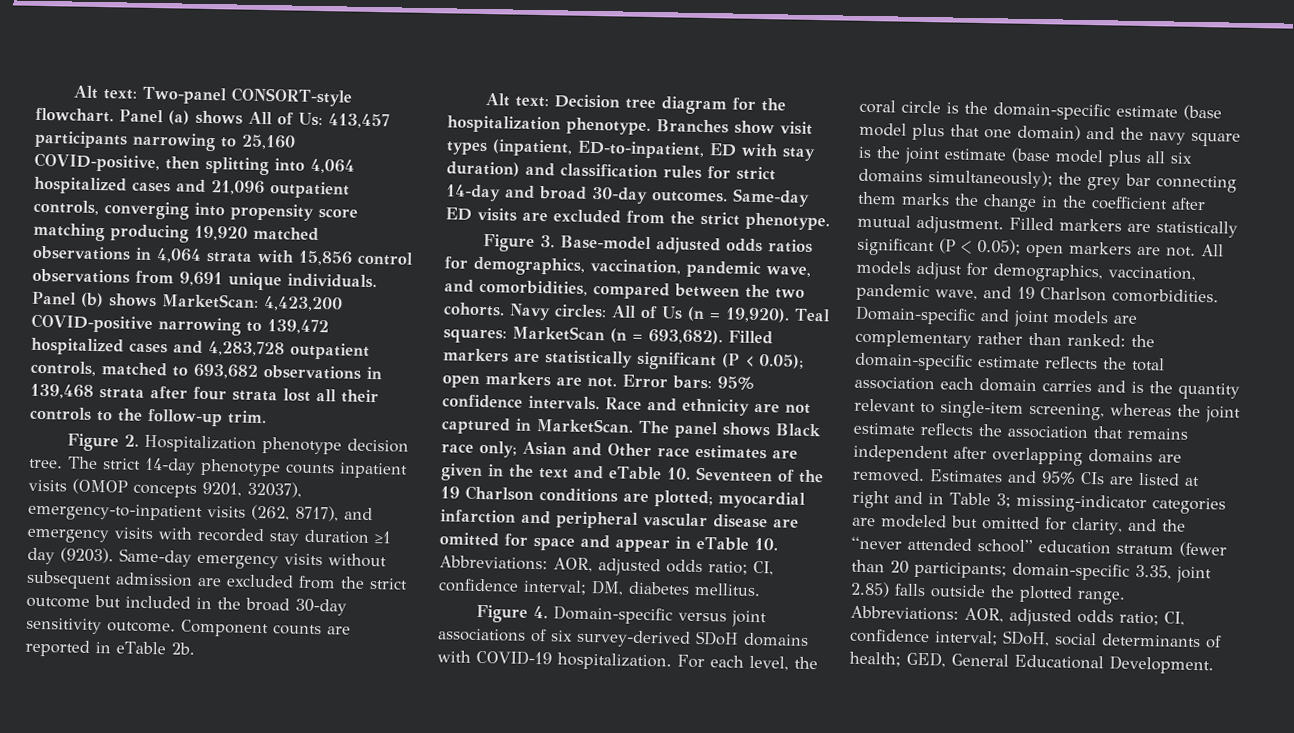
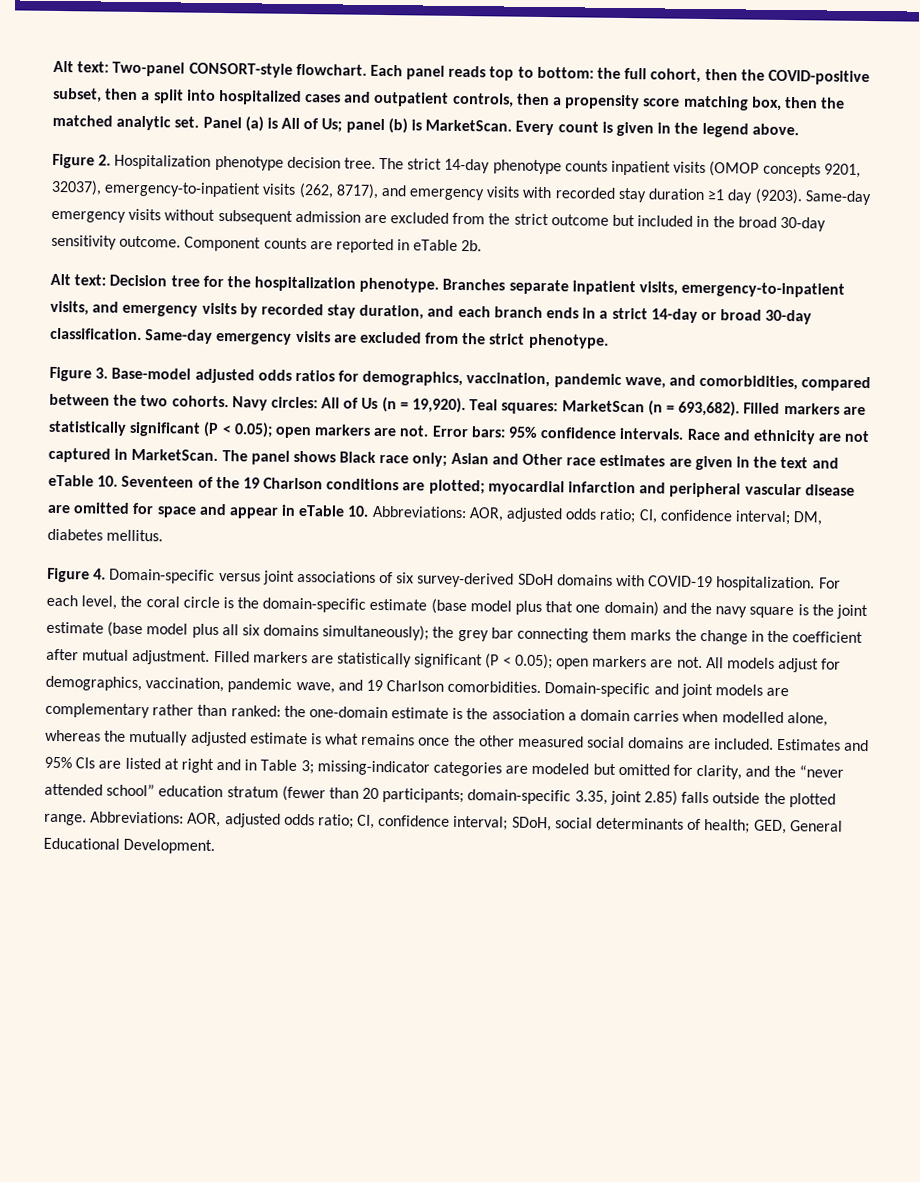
- Panel (a) shows All of Us: 413,457 participants narrowing to 25,160 COVID-positive, then splitting into 4,064 hospitalized cases and 21,096 outpatient controls, converging into propensity score matching producing 19,920 matched observations in 4,064 strata with 15,856 control observations from 9,691 unique individuals. Panel (b) shows MarketScan: 4,423,200 COVID-positive narrowing to 139,472 hospitalized cases and 4,283,728 outpatient controls, matched to 693,682 observations in 139,468 strata after four strata lost all their controls to the follow-up trim.
+ Each panel reads top to bottom: the full cohort, then the COVID-positive subset, then a split into hospitalized cases and outpatient controls, then a propensity score matching box, then the matched analytic set. Panel (a) is All of Us; panel (b) is MarketScan. Every count is given in the legend above.
- Alt text: Decision tree diagram for the hospitalization phenotype.
+ Alt text: Decision tree for the hospitalization phenotype.
- Branches show visit types (inpatient, ED-to-inpatient, ED with stay duration) and classification rules for strict 14-day and broad 30-day outcomes. Same-day ED visits are excluded from the strict phenotype.
+ Branches separate inpatient visits, emergency-to-inpatient visits, and emergency visits by recorded stay duration, and each branch ends in a strict 14-day or broad 30-day classification. Same-day emergency visits are excluded from the strict phenotype.
- Domain-specific and joint models are complementary rather than ranked: the domain-specific estimate reflects the total association each domain carries and is the quantity relevant to single-item screening, whereas the joint estimate reflects the association that remains independent after overlapping domains are removed.
+ Domain-specific and joint models are complementary rather than ranked: the one-domain estimate is the association a domain carries when modelled alone, whereas the mutually adjusted estimate is what remains once the other measured social domains are included.

